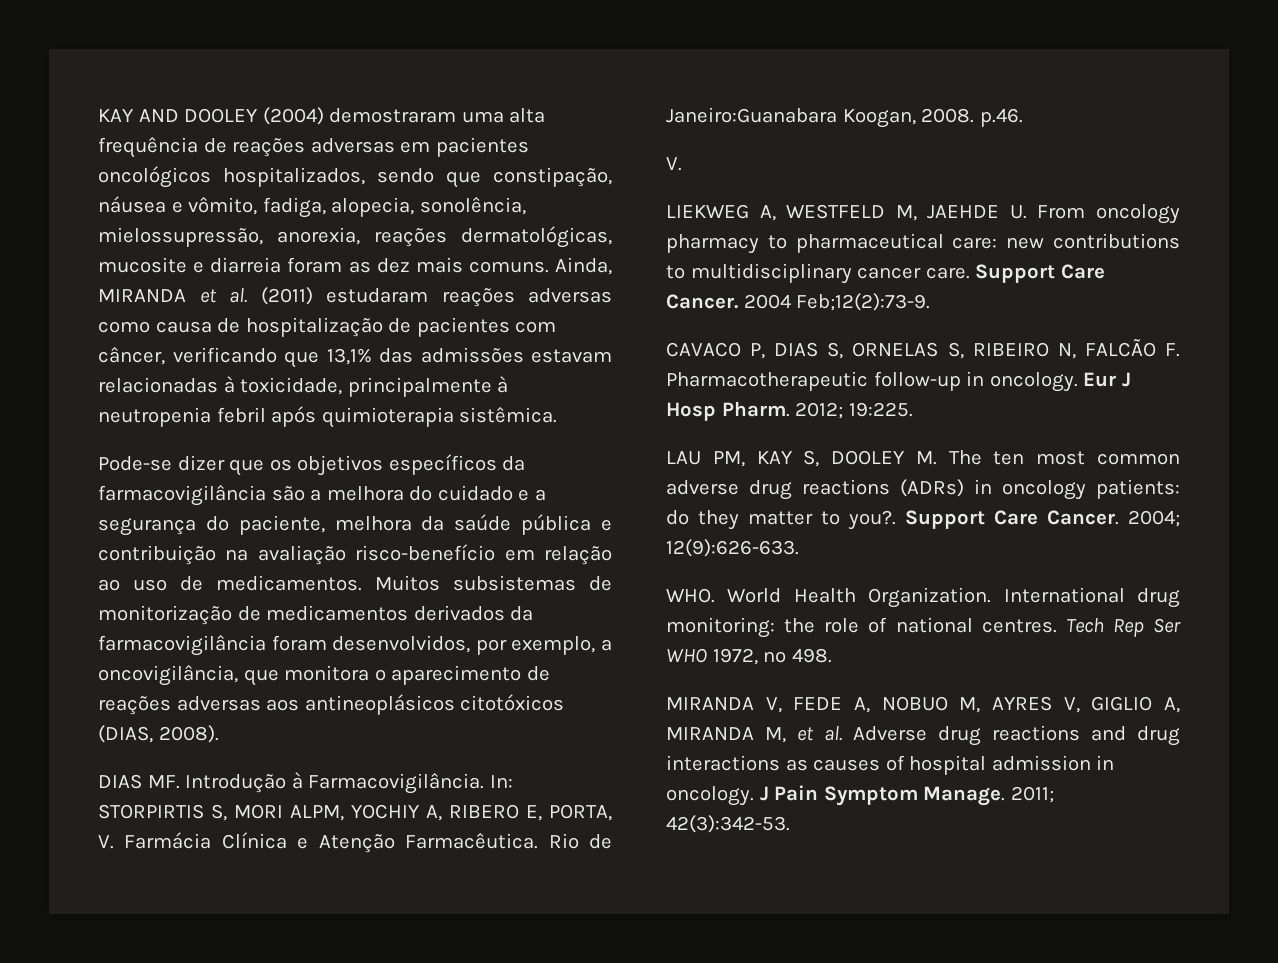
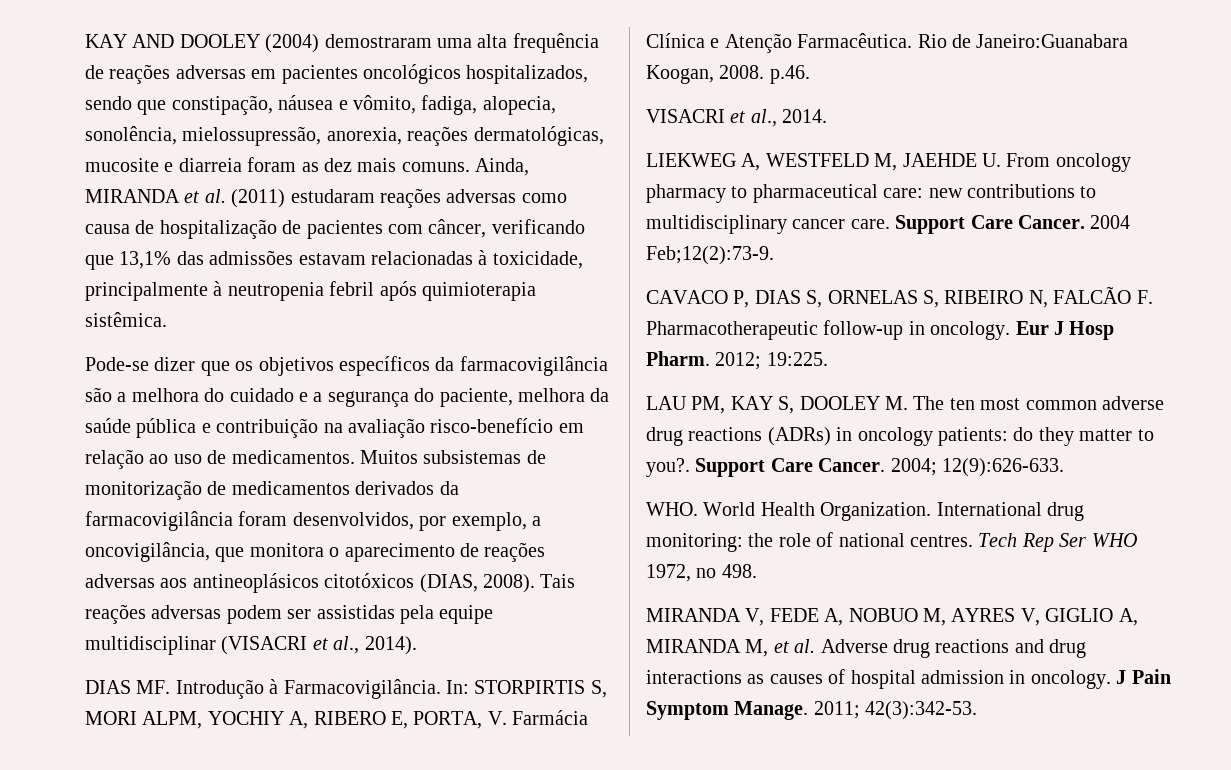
+ Tais reações adversas podem ser assistidas pela equipe multidisciplinar (VISACRI et al., 2014).
  Rio de Janeiro:Guanabara Koogan, 2008. p.46.
- V.
+ VISACRI et al., 2014.

